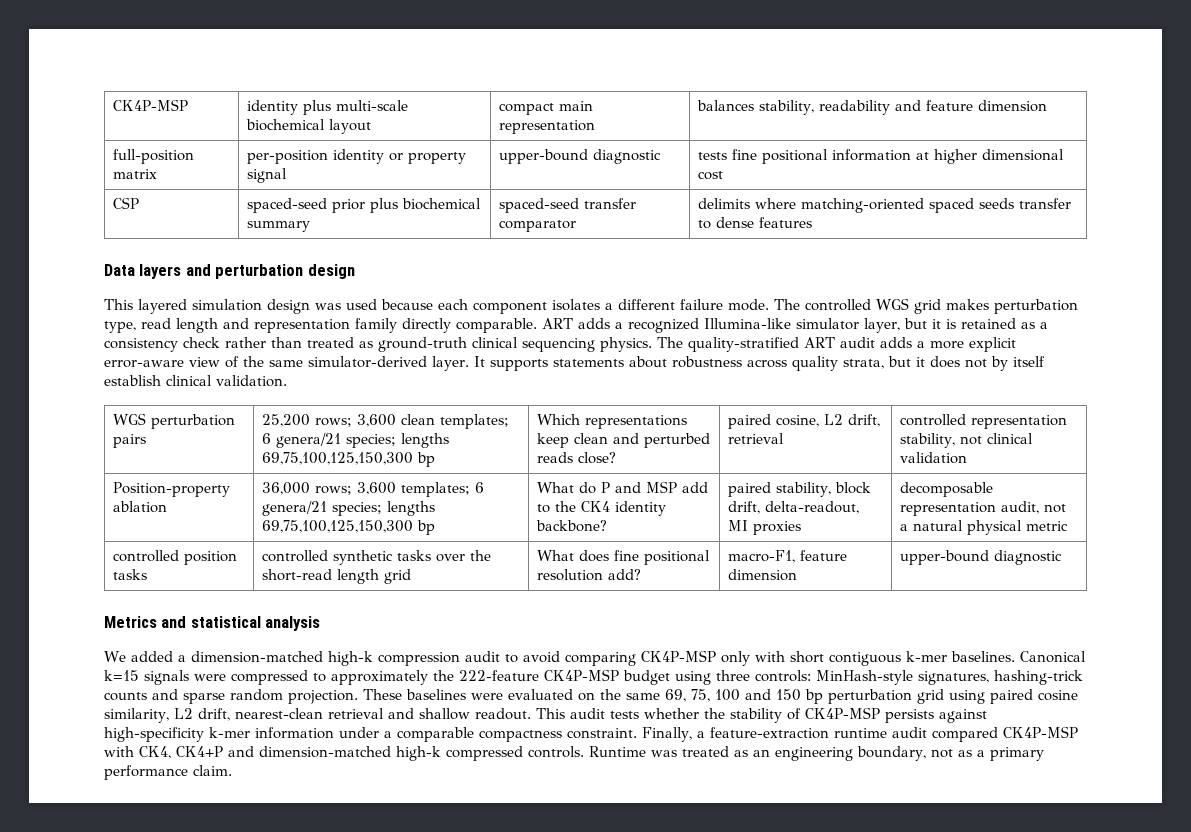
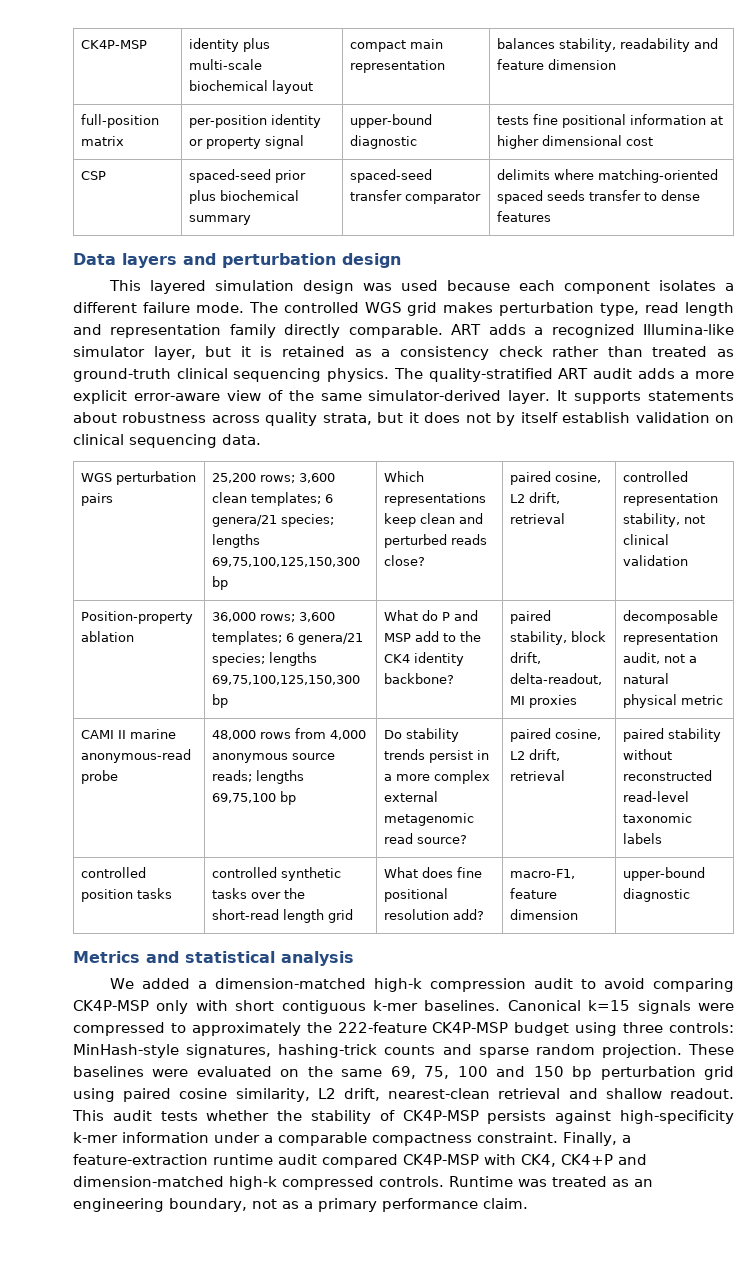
- It supports statements about robustness across quality strata, but it does not by itself establish clinical validation.
+ It supports statements about robustness across quality strata, but it does not by itself establish validation on clinical sequencing data.
+ CAMI II marine anonymous-read probe | 48,000 rows from 4,000 anonymous source reads; lengths 69,75,100 bp | Do stability trends persist in a more complex external metagenomic read source? | paired cosine, L2 drift, retrieval | paired stability without reconstructed read-level taxonomic labels

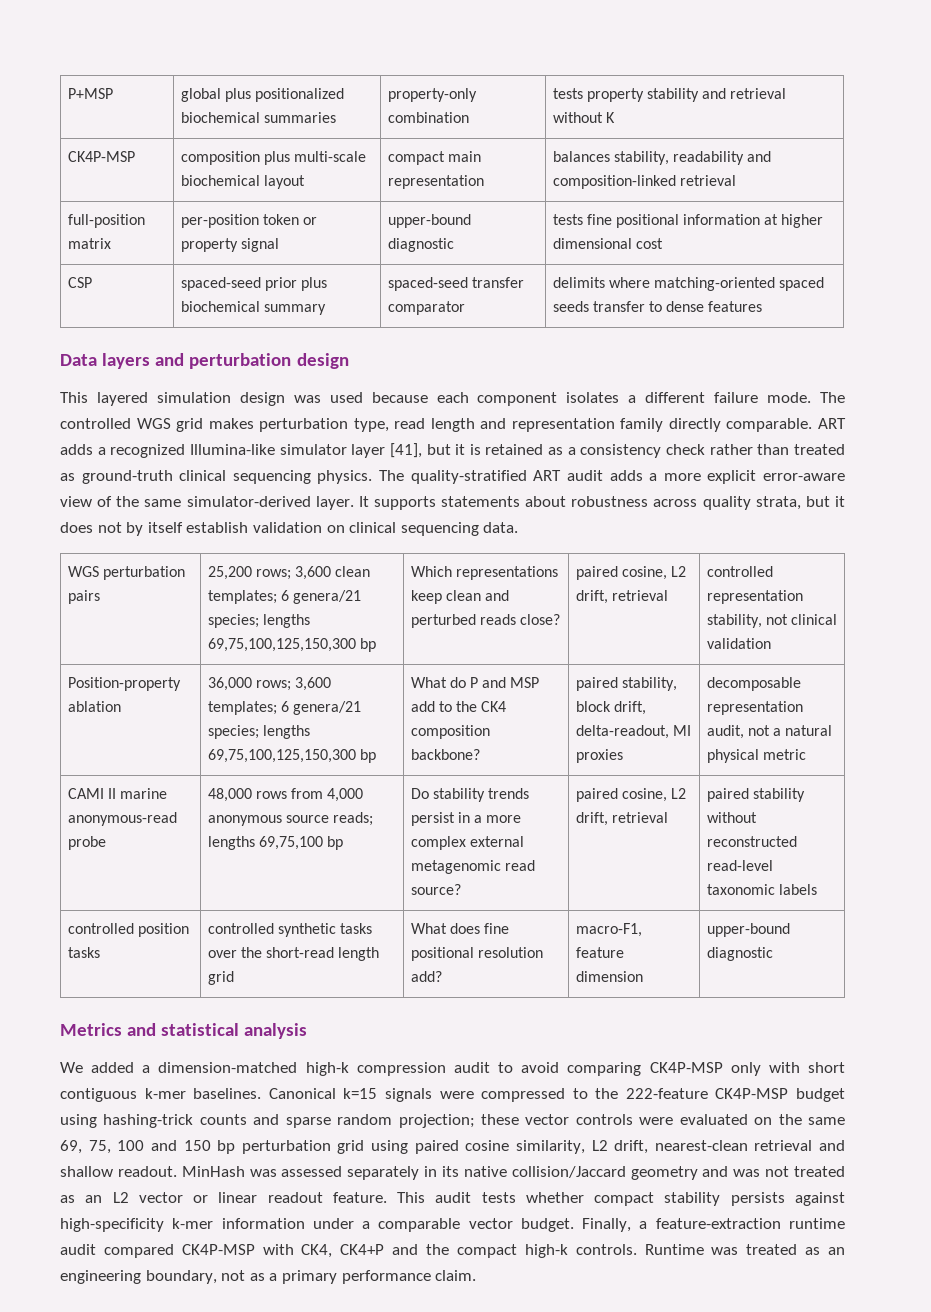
+ P+MSP | global plus positionalized biochemical summaries | property-only combination | tests property stability and retrieval without K
- CK4P-MSP | identity plus multi-scale biochemical layout | compact main representation | balances stability, readability and feature dimension
+ CK4P-MSP | composition plus multi-scale biochemical layout | compact main representation | balances stability, readability and composition-linked retrieval
- full-position matrix | per-position identity or property signal | upper-bound diagnostic | tests fine positional information at higher dimensional cost
+ full-position matrix | per-position token or property signal | upper-bound diagnostic | tests fine positional information at higher dimensional cost
- ART adds a recognized Illumina-like simulator layer, but it is retained as a consistency check rather than treated as ground-truth clinical sequencing physics.
+ ART adds a recognized Illumina-like simulator layer [41], but it is retained as a consistency check rather than treated as ground-truth clinical sequencing physics.
- Position-property ablation | 36,000 rows; 3,600 templates; 6 genera/21 species; lengths 69,75,100,125,150,300 bp | What do P and MSP add to the CK4 identity backbone? | paired stability, block drift, delta-readout, MI proxies | decomposable representation audit, not a natural physical metric
+ Position-property ablation | 36,000 rows; 3,600 templates; 6 genera/21 species; lengths 69,75,100,125,150,300 bp | What do P and MSP add to the CK4 composition backbone? | paired stability, block drift, delta-readout, MI proxies | decomposable representation audit, not a natural physical metric
- Canonical k=15 signals were compressed to approximately the 222-feature CK4P-MSP budget using three controls: MinHash-style signatures, hashing-trick counts and sparse random projection. These baselines were evaluated on the same 69, 75, 100 and 150 bp perturbation grid using paired cosine similarity, L2 drift, nearest-clean retrieval and shallow readout.
+ Canonical k=15 signals were compressed to the 222-feature CK4P-MSP budget using hashing-trick counts and sparse random projection; these vector controls were evaluated on the same 69, 75, 100 and 150 bp perturbation grid using paired cosine similarity, L2 drift, nearest-clean retrieval and shallow readout.
- This audit tests whether the stability of CK4P-MSP persists against high-specificity k-mer information under a comparable compactness constraint.
+ MinHash was assessed separately in its native collision/Jaccard geometry and was not treated as an L2 vector or linear readout feature. This audit tests whether compact stability persists against high-specificity k-mer information under a comparable vector budget.
- Finally, a feature-extraction runtime audit compared CK4P-MSP with CK4, CK4+P and dimension-matched high-k compressed controls.
+ Finally, a feature-extraction runtime audit compared CK4P-MSP with CK4, CK4+P and the compact high-k controls.

